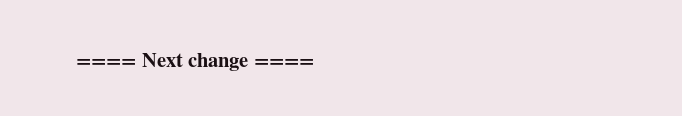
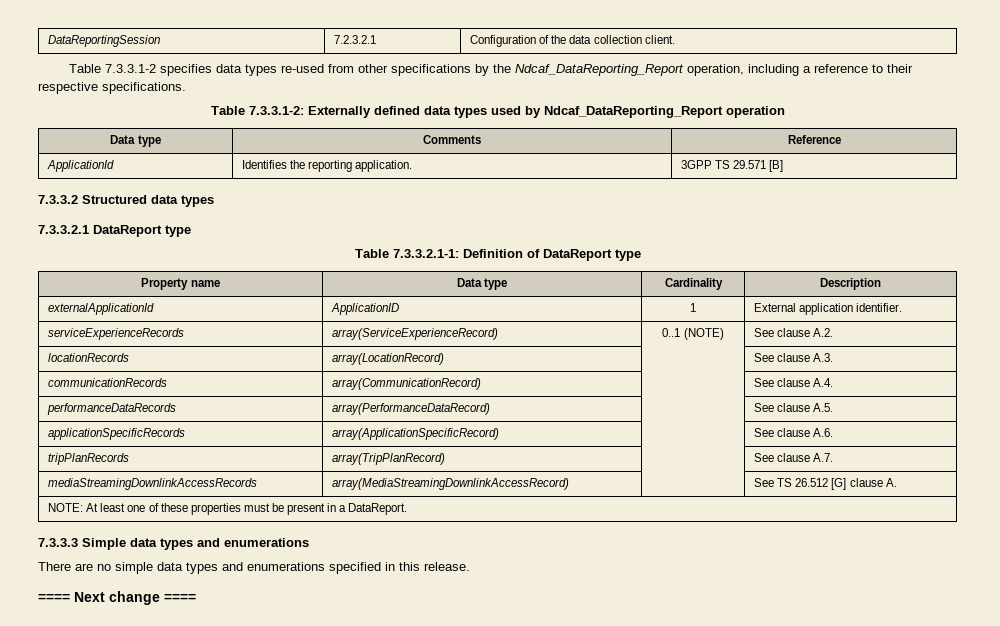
+ DataReportingSession | 7.2.3.2.1 | Configuration of the data collection client.
+ Table 7.3.3.1-2 specifies data types re-used from other specifications by the Ndcaf_DataReporting_Report operation, including a reference to their respective specifications.
+ Table 7.3.3.1-2: Externally defined data types used by Ndcaf_DataReporting_Report operation
+ Data type | Comments | Reference
+ ApplicationId | Identifies the reporting application. | 3GPP TS 29.571 [B]
+ 7.3.3.2 Structured data types
+ 7.3.3.2.1 DataReport type
+ Table 7.3.3.2.1-1: Definition of DataReport type
+ Property name | Data type | Cardinality | Description
+ externalApplicationId | ApplicationID | 1 | External application identifier.
+ serviceExperienceRecords | array(ServiceExperienceRecord) | 0..1 (NOTE) | See clause A.2.
+ locationRecords | array(LocationRecord) | | See clause A.3.
+ communicationRecords | array(CommunicationRecord) | | See clause A.4.
+ performanceDataRecords | array(PerformanceDataRecord) | | See clause A.5.
+ applicationSpecificRecords | array(ApplicationSpecificRecord) | | See clause A.6.
+ tripPlanRecords | array(TripPlanRecord) | | See clause A.7.
+ mediaStreamingDownlinkAccessRecords | array(MediaStreamingDownlinkAccessRecord) | | See TS 26.512 [G] clause A.
+ NOTE: At least one of these properties must be present in a DataReport.
+ 7.3.3.3 Simple data types and enumerations
+ There are no simple data types and enumerations specified in this release.

